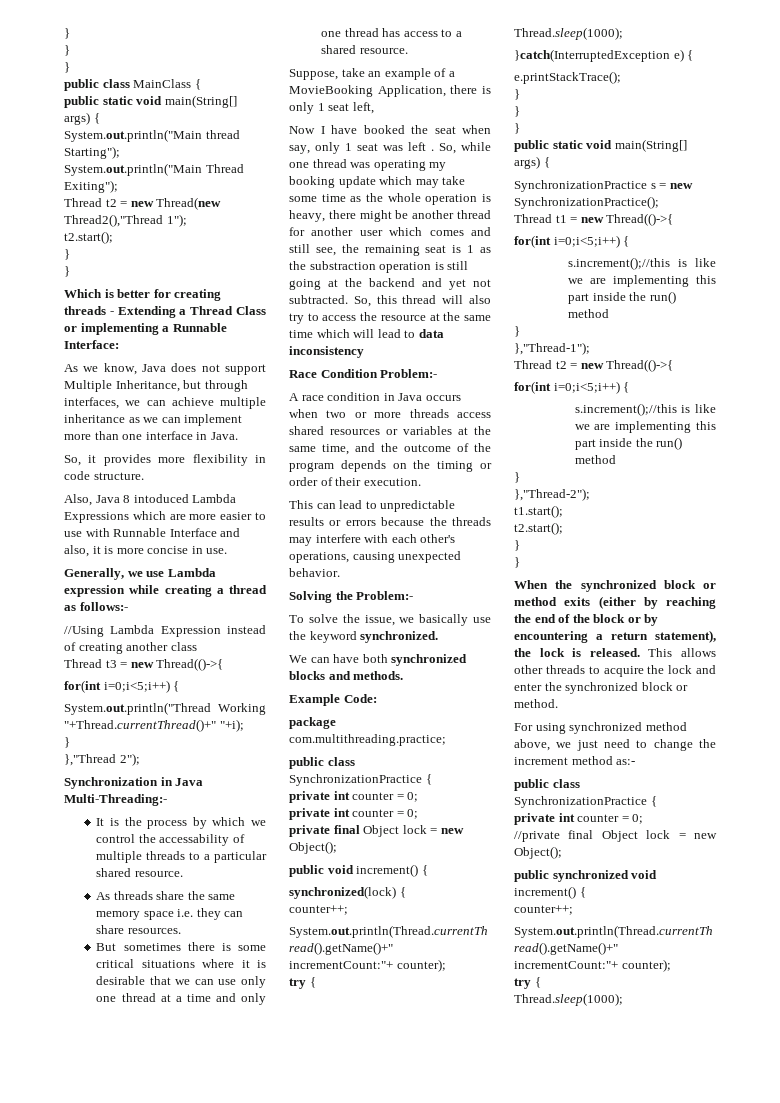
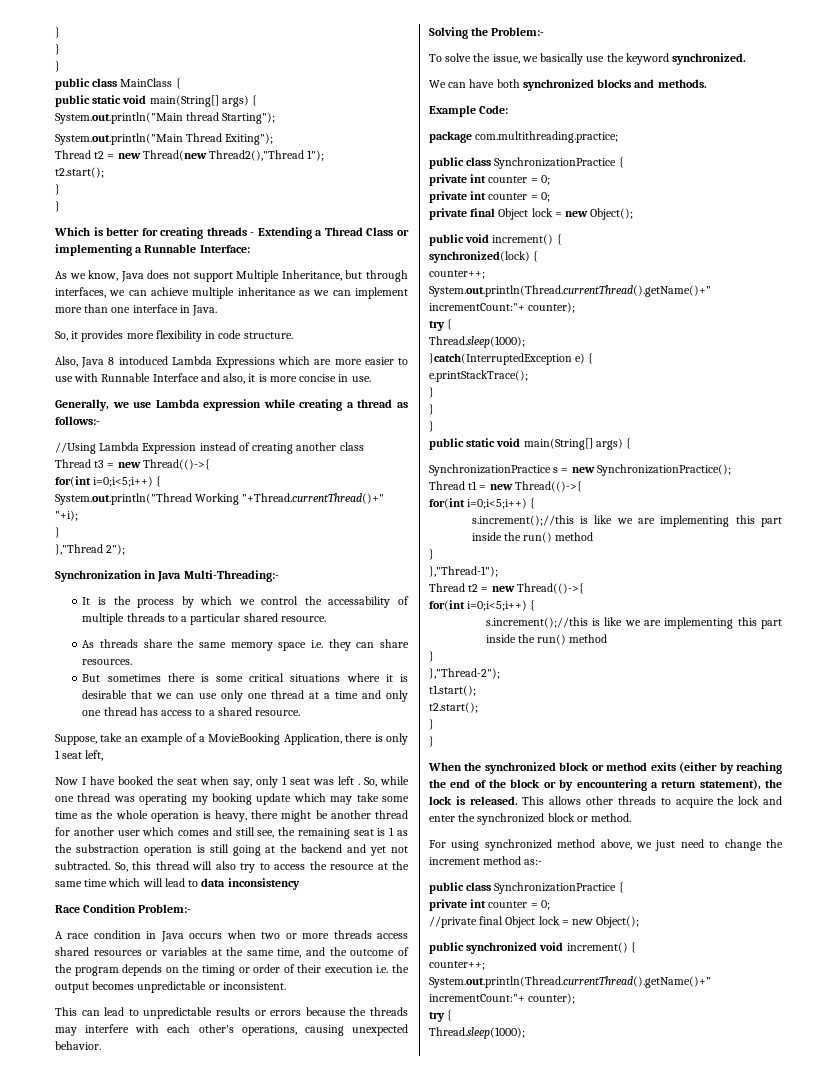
- A race condition in Java occurs when two or more threads access shared resources or variables at the same time, and the outcome of the program depends on the timing or order of their execution.
+ A race condition in Java occurs when two or more threads access shared resources or variables at the same time, and the outcome of the program depends on the timing or order of their execution i.e. the output becomes unpredictable or inconsistent.

